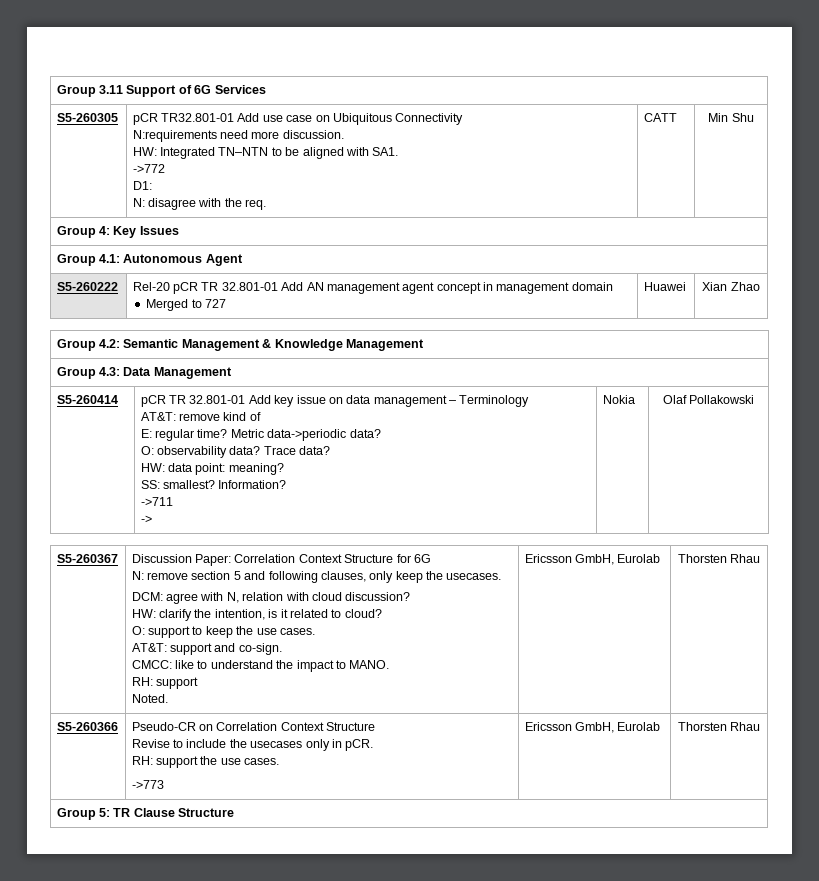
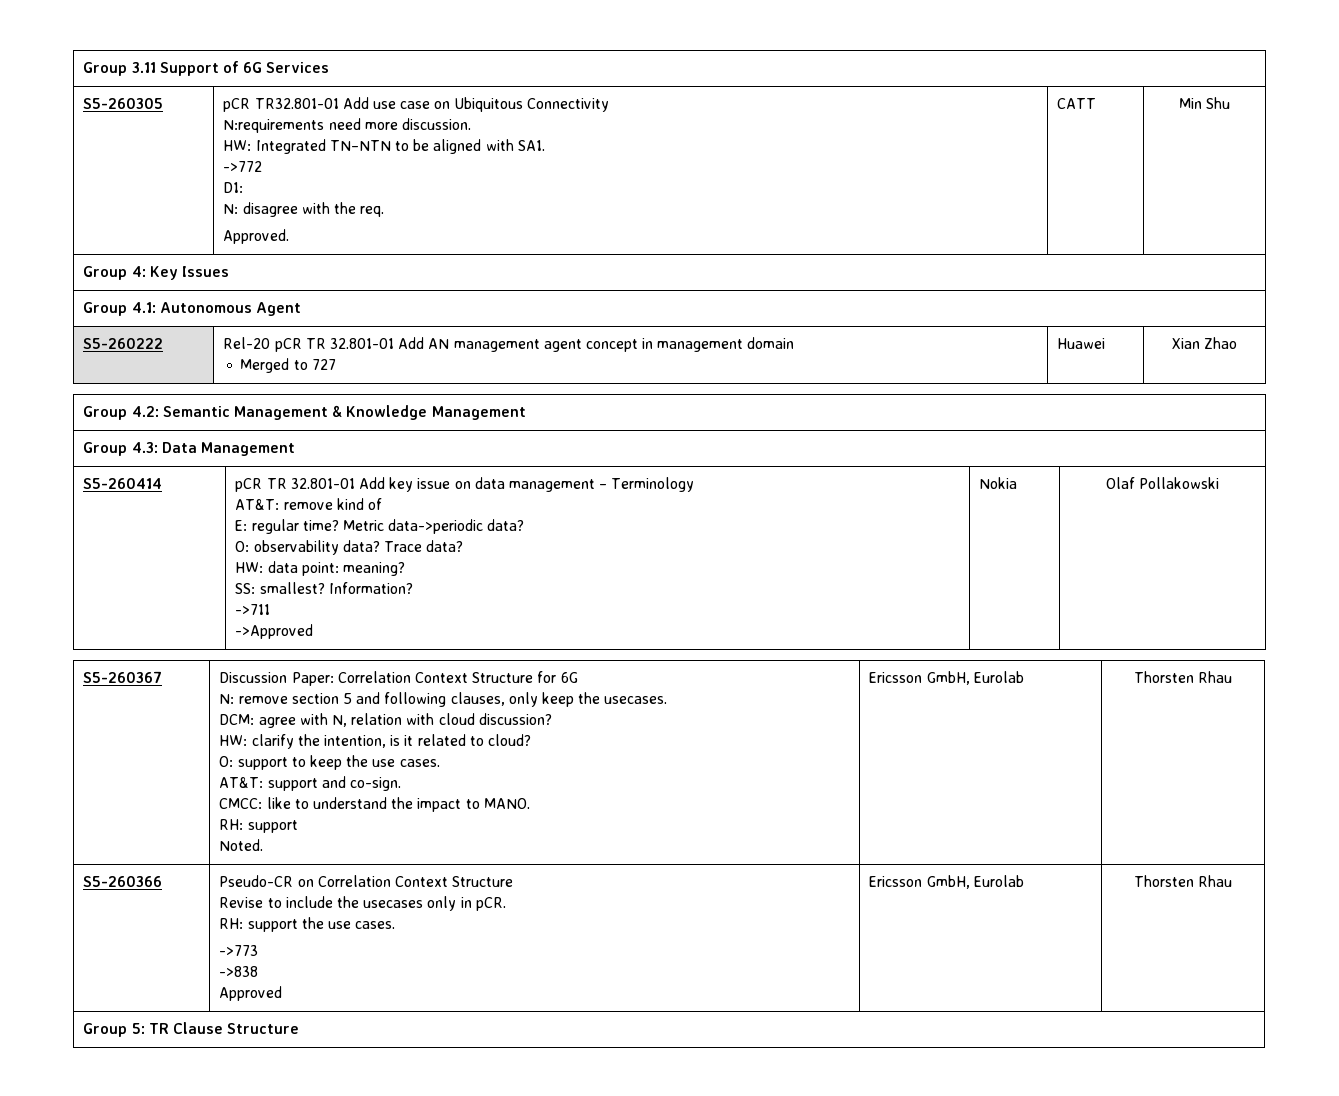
  S5-260305 | pCR TR32.801-01 Add use case on Ubiquitous Connectivity
  N:requirements need more discussion.
  HW: Integrated TN–NTN to be aligned with SA1.
  ->772
  D1:
- N: disagree with the req. | CATT | Min Shu
+ N: disagree with the req.
+ Approved. | CATT | Min Shu
  S5-260414 | pCR TR 32.801-01 Add key issue on data management – Terminology
  AT&T: remove kind of
  E: regular time? Metric data->periodic data?
  O: observability data? Trace data?
  HW: data point: meaning?
  SS: smallest? Information?
  ->711
- -> | Nokia | Olaf Pollakowski
+ ->Approved | Nokia | Olaf Pollakowski
  S5-260366 | Pseudo-CR on Correlation Context Structure
  Revise to include the usecases only in pCR.
  RH: support the use cases.
- ->773 | Ericsson GmbH, Eurolab | Thorsten Rhau
+ ->773
+ ->838
+ Approved | Ericsson GmbH, Eurolab | Thorsten Rhau

